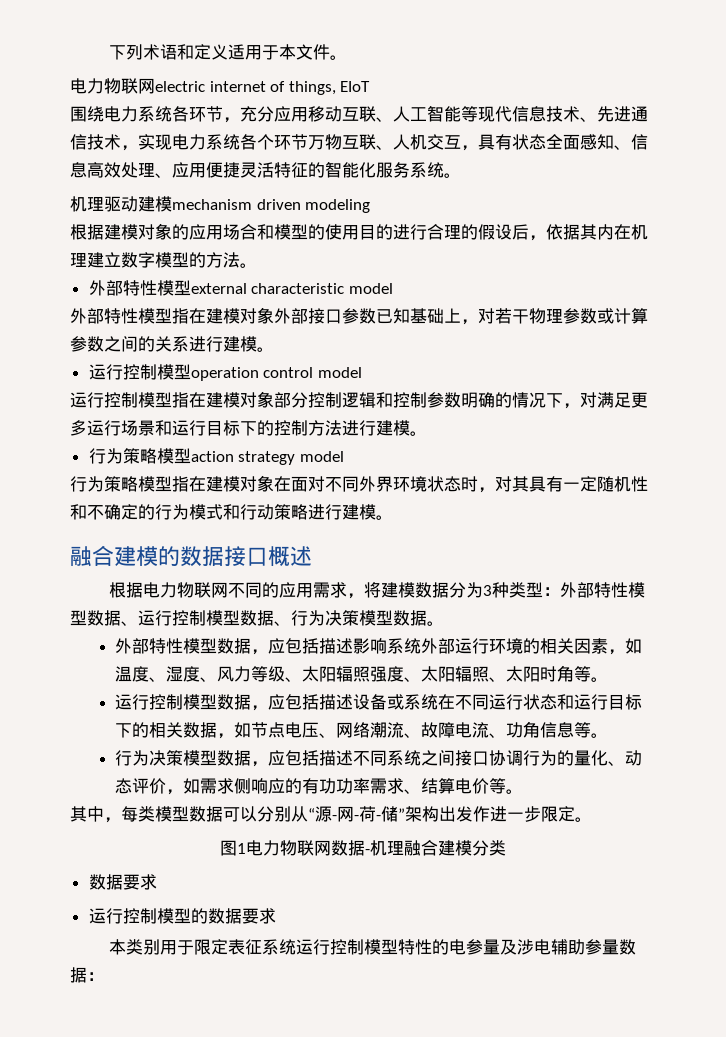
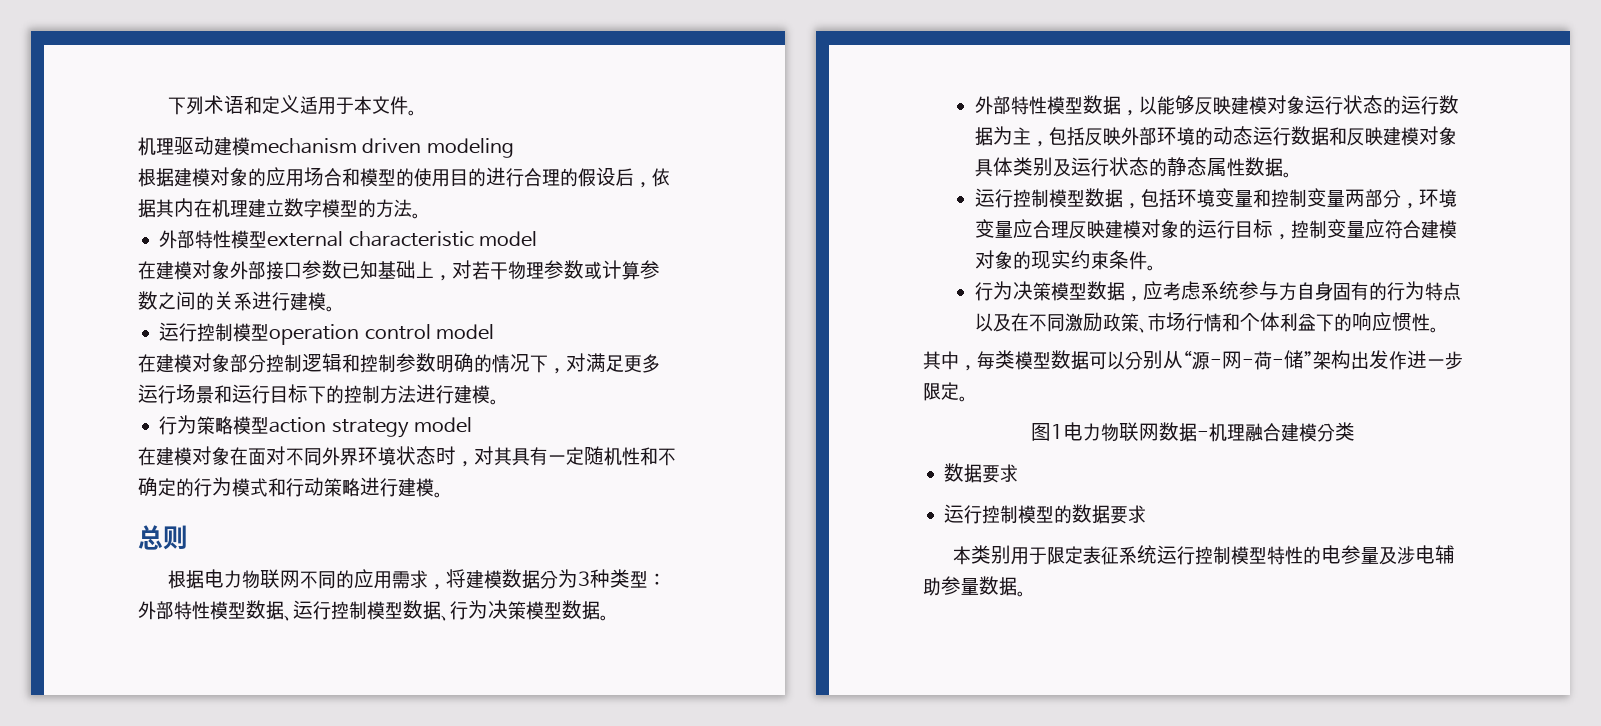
- 电力物联网electric internet of things, EIoT
- 围绕电力系统各环节，充分应用移动互联、人工智能等现代信息技术、先进通信技术，实现电力系统各个环节万物互联、人机交互，具有状态全面感知、信息高效处理、应用便捷灵活特征的智能化服务系统。
- 外部特性模型指在建模对象外部接口参数已知基础上，对若干物理参数或计算参数之间的关系进行建模。
+ 在建模对象外部接口参数已知基础上，对若干物理参数或计算参数之间的关系进行建模。
- 运行控制模型指在建模对象部分控制逻辑和控制参数明确的情况下，对满足更多运行场景和运行目标下的控制方法进行建模。
+ 在建模对象部分控制逻辑和控制参数明确的情况下，对满足更多运行场景和运行目标下的控制方法进行建模。
- 行为策略模型指在建模对象在面对不同外界环境状态时，对其具有一定随机性和不确定的行为模式和行动策略进行建模。
+ 在建模对象在面对不同外界环境状态时，对其具有一定随机性和不确定的行为模式和行动策略进行建模。
- 融合建模的数据接口概述
+ 总则
- 外部特性模型数据，应包括描述影响系统外部运行环境的相关因素，如温度、湿度、风力等级、太阳辐照强度、太阳辐照、太阳时角等。
+ 外部特性模型数据，以能够反映建模对象运行状态的运行数据为主，包括反映外部环境的动态运行数据和反映建模对象具体类别及运行状态的静态属性数据。
- 运行控制模型数据，应包括描述设备或系统在不同运行状态和运行目标下的相关数据，如节点电压、网络潮流、故障电流、功角信息等。
+ 运行控制模型数据，包括环境变量和控制变量两部分，环境变量应合理反映建模对象的运行目标，控制变量应符合建模对象的现实约束条件。
- 行为决策模型数据，应包括描述不同系统之间接口协调行为的量化、动态评价，如需求侧响应的有功功率需求、结算电价等。
+ 行为决策模型数据，应考虑系统参与方自身固有的行为特点以及在不同激励政策、市场行情和个体利益下的响应惯性。
- 本类别用于限定表征系统运行控制模型特性的电参量及涉电辅助参量数据：
+ 本类别用于限定表征系统运行控制模型特性的电参量及涉电辅助参量数据。

